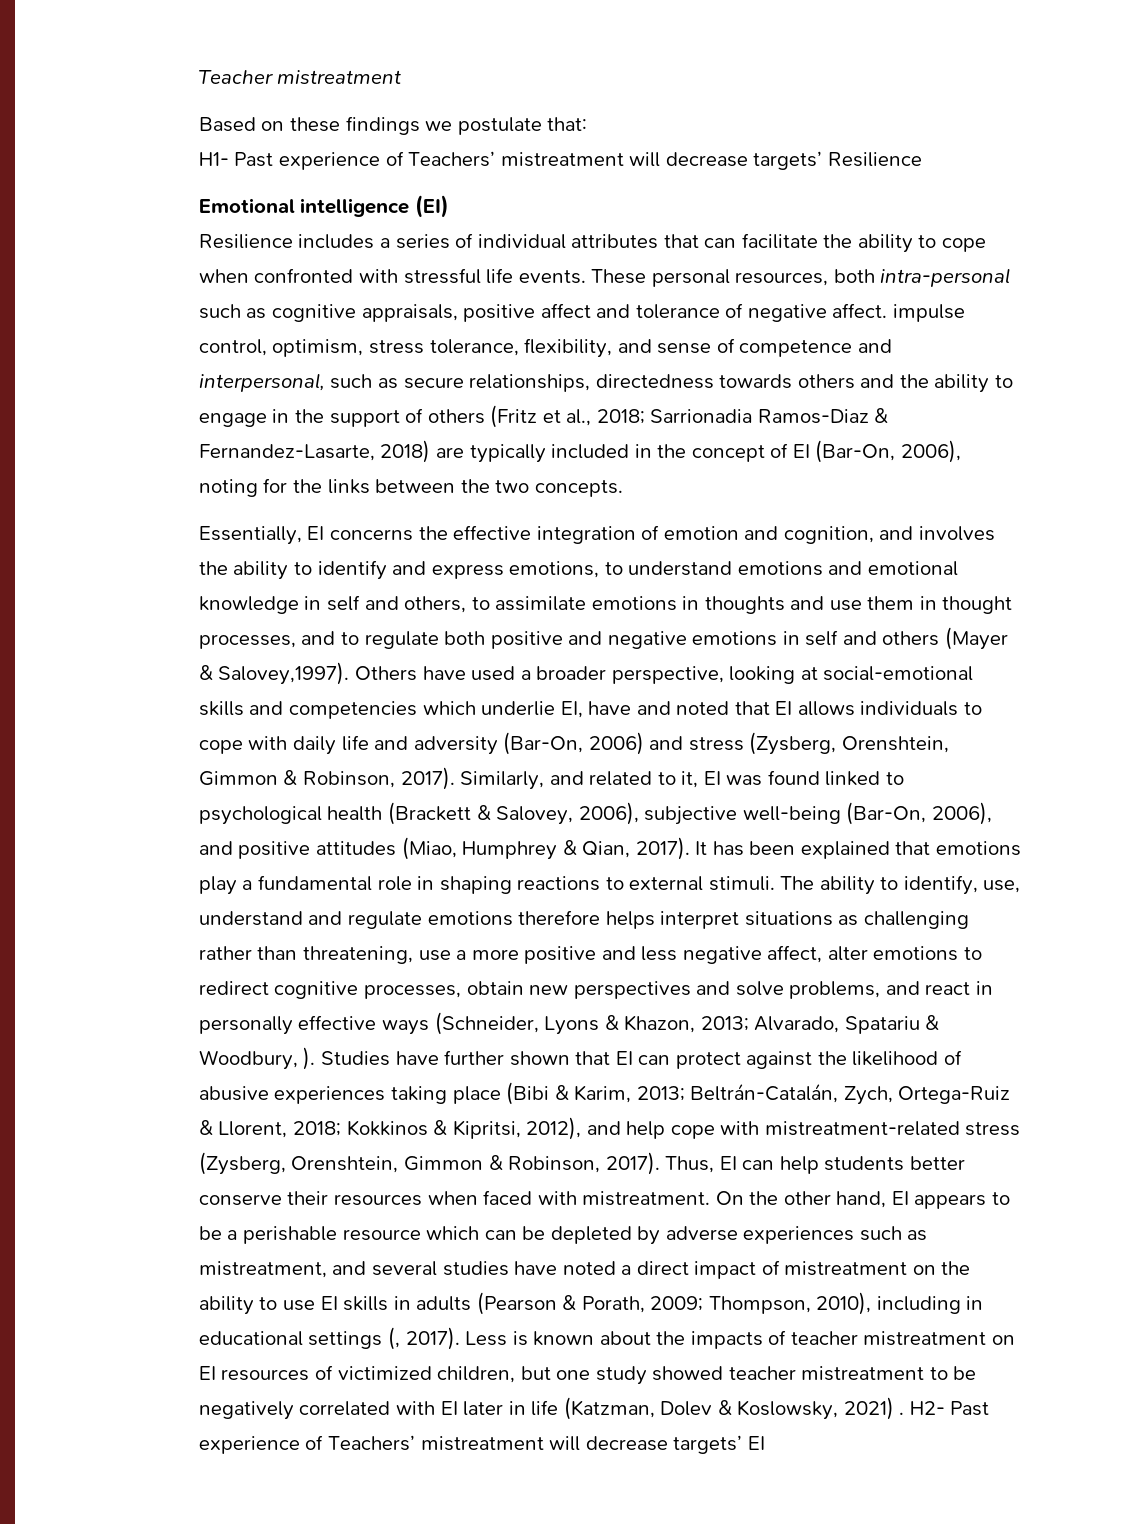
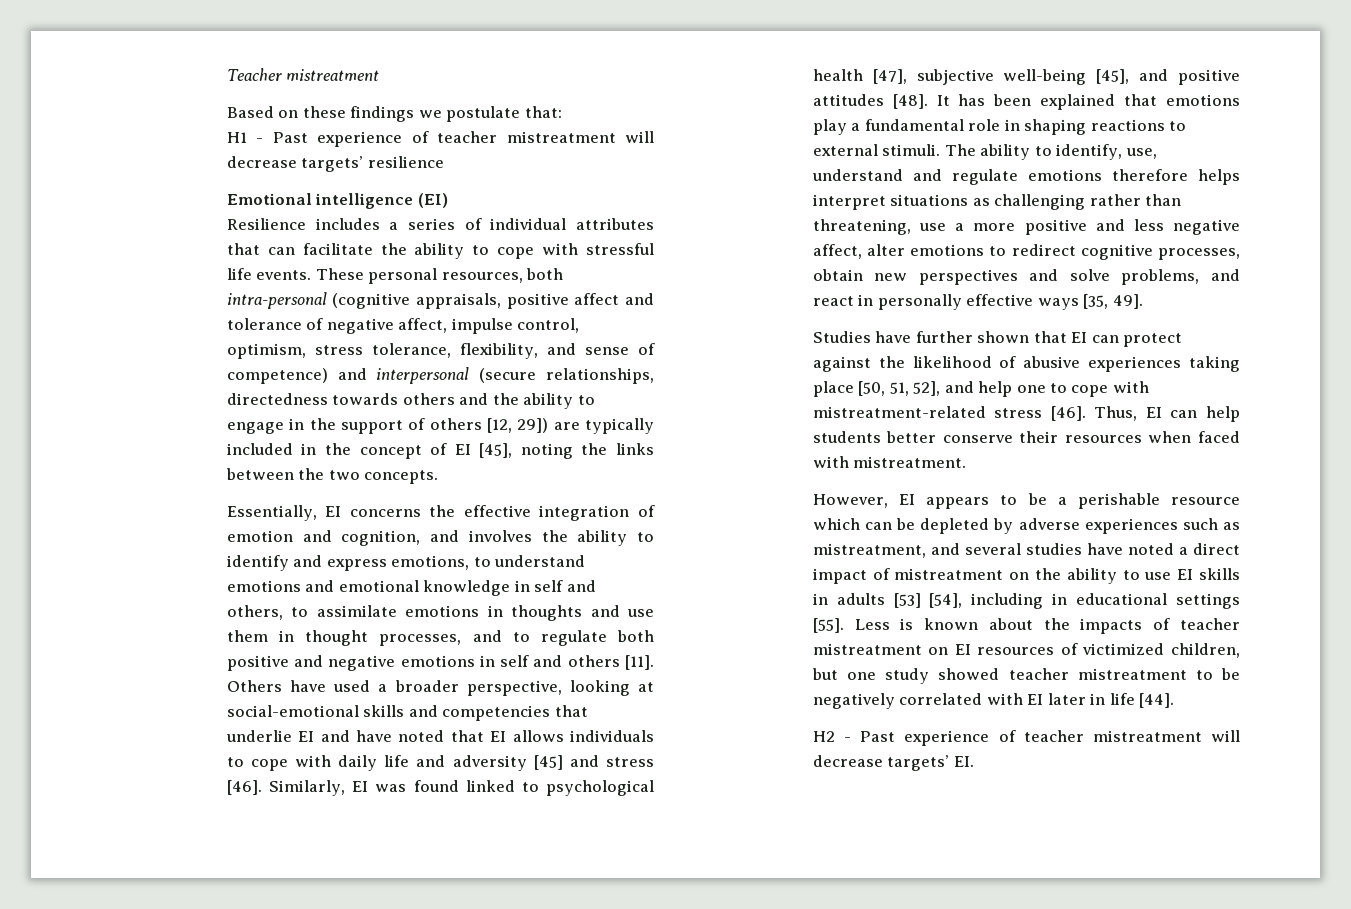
- H1- Past experience of Teachers’ mistreatment will decrease targets’ Resilience
+ H1 - Past experience of teacher mistreatment will decrease targets’ resilience
- Resilience includes a series of individual attributes that can facilitate the ability to cope when confronted with stressful life events.
+ Resilience includes a series of individual attributes that can facilitate the ability to cope with stressful life events.
- These personal resources, both intra-personal such as cognitive appraisals, positive affect and tolerance of negative affect. impulse control, optimism, stress tolerance, flexibility, and sense of competence and interpersonal, such as secure relationships, directedness towards others and the ability to engage in the support of others (Fritz et al., 2018; Sarrionadia Ramos-Diaz & Fernandez-Lasarte, 2018) are typically included in the concept of EI (Bar-On, 2006), noting for the links between the two concepts.
+ These personal resources, both intra-personal (cognitive appraisals, positive affect and tolerance of negative affect, impulse control, optimism, stress tolerance, flexibility, and sense of competence) and interpersonal (secure relationships, directedness towards others and the ability to engage in the support of others [12, 29]) are typically included in the concept of EI [45], noting the links between the two concepts.
- Essentially, EI concerns the effective integration of emotion and cognition, and involves the ability to identify and express emotions, to understand emotions and emotional knowledge in self and others, to assimilate emotions in thoughts and use them in thought processes, and to regulate both positive and negative emotions in self and others (Mayer & Salovey,1997).
+ Essentially, EI concerns the effective integration of emotion and cognition, and involves the ability to identify and express emotions, to understand emotions and emotional knowledge in self and others, to assimilate emotions in thoughts and use them in thought processes, and to regulate both positive and negative emotions in self and others [11].
- Others have used a broader perspective, looking at social-emotional skills and competencies which underlie EI, have and noted that EI allows individuals to cope with daily life and adversity (Bar-On, 2006) and stress (Zysberg, Orenshtein, Gimmon & Robinson, 2017). Similarly, and related to it, EI was found linked to psychological health (Brackett & Salovey, 2006), subjective well-being (Bar-On, 2006), and positive attitudes (Miao, Humphrey & Qian, 2017).
+ Others have used a broader perspective, looking at social-emotional skills and competencies that underlie EI and have noted that EI allows individuals to cope with daily life and adversity [45] and stress [46]. Similarly, EI was found linked to psychological health [47], subjective well-being [45], and positive attitudes [48].
- The ability to identify, use, understand and regulate emotions therefore helps interpret situations as challenging rather than threatening, use a more positive and less negative affect, alter emotions to redirect cognitive processes, obtain new perspectives and solve problems, and react in personally effective ways (Schneider, Lyons & Khazon, 2013; Alvarado, Spatariu & Woodbury, ). Studies have further shown that EI can protect against the likelihood of abusive experiences taking place (Bibi & Karim, 2013; Beltrán-Catalán, Zych, Ortega-Ruiz & Llorent, 2018; Kokkinos & Kipritsi, 2012), and help cope with mistreatment-related stress (Zysberg, Orenshtein, Gimmon & Robinson, 2017).
+ The ability to identify, use, understand and regulate emotions therefore helps interpret situations as challenging rather than threatening, use a more positive and less negative affect, alter emotions to redirect cognitive processes, obtain new perspectives and solve problems, and react in personally effective ways [35, 49].
+ Studies have further shown that EI can protect against the likelihood of abusive experiences taking place [50, 51, 52], and help one to cope with mistreatment-related stress [46].
- Thus, EI can help students better conserve their resources when faced with mistreatment. On the other hand, EI appears to be a perishable resource which can be depleted by adverse experiences such as mistreatment, and several studies have noted a direct impact of mistreatment on the ability to use EI skills in adults (Pearson & Porath, 2009; Thompson, 2010), including in educational settings (, 2017).
+ Thus, EI can help students better conserve their resources when faced with mistreatment.
+ However, EI appears to be a perishable resource which can be depleted by adverse experiences such as mistreatment, and several studies have noted a direct impact of mistreatment on the ability to use EI skills in adults [53] [54], including in educational settings [55].
- Less is known about the impacts of teacher mistreatment on EI resources of victimized children, but one study showed teacher mistreatment to be negatively correlated with EI later in life (Katzman, Dolev & Koslowsky, 2021) . H2- Past experience of Teachers’ mistreatment will decrease targets’ EI
+ Less is known about the impacts of teacher mistreatment on EI resources of victimized children, but one study showed teacher mistreatment to be negatively correlated with EI later in life [44].
+ H2 - Past experience of teacher mistreatment will decrease targets’ EI.

